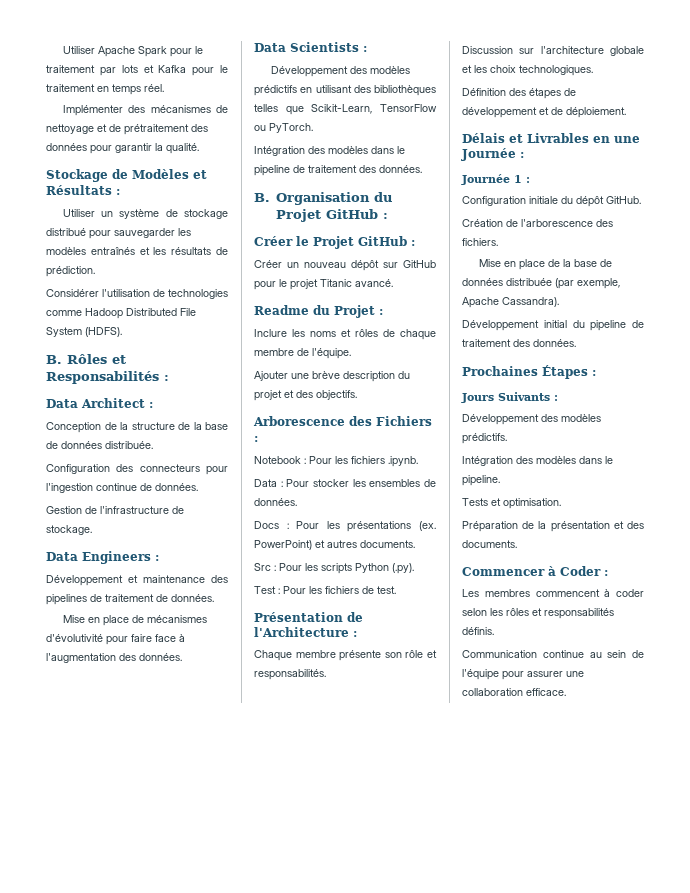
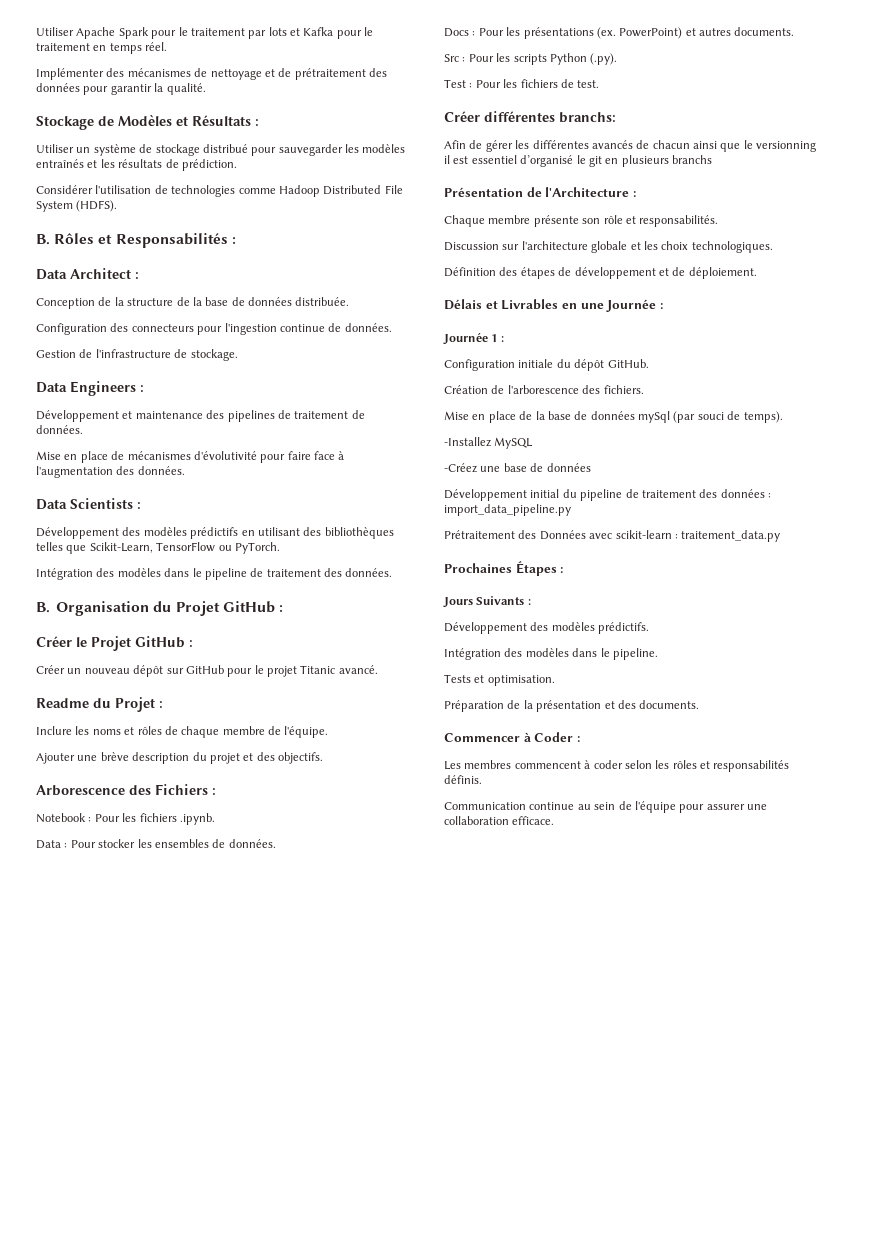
+ Créer différentes branchs:
+ Afin de gérer les différentes avancés de chacun ainsi que le versionning il est essentiel d’organisé le git en plusieurs branchs
- Mise en place de la base de données distribuée (par exemple, Apache Cassandra).
+ Mise en place de la base de données mySql (par souci de temps).
+ -Installez MySQL
+ -Créez une base de données
- Développement initial du pipeline de traitement des données.
+ Développement initial du pipeline de traitement des données : import_data_pipeline.py
+ Prétraitement des Données avec scikit-learn : traitement_data.py

